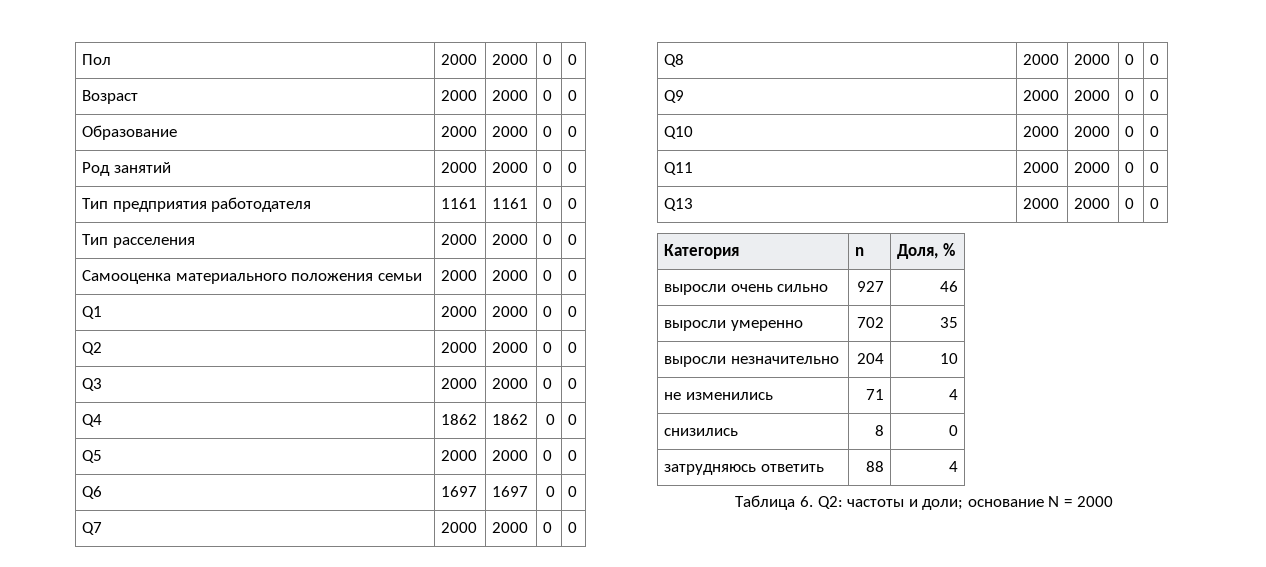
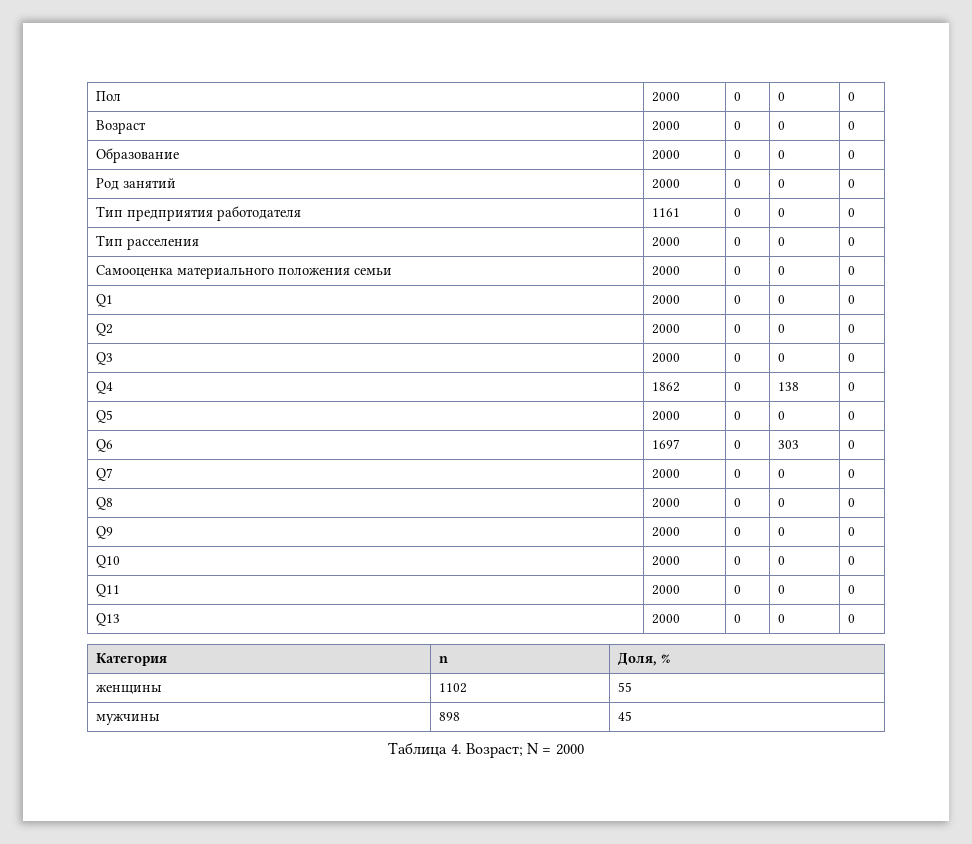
- Пол | 2000 | 2000 | 0 | 0
+ Пол | 2000 | 0 | 0 | 0
- Возраст | 2000 | 2000 | 0 | 0
+ Возраст | 2000 | 0 | 0 | 0
- Образование | 2000 | 2000 | 0 | 0
+ Образование | 2000 | 0 | 0 | 0
- Род занятий | 2000 | 2000 | 0 | 0
+ Род занятий | 2000 | 0 | 0 | 0
- Тип предприятия работодателя | 1161 | 1161 | 0 | 0
+ Тип предприятия работодателя | 1161 | 0 | 0 | 0
- Тип расселения | 2000 | 2000 | 0 | 0
+ Тип расселения | 2000 | 0 | 0 | 0
- Самооценка материального положения семьи | 2000 | 2000 | 0 | 0
+ Самооценка материального положения семьи | 2000 | 0 | 0 | 0
- Q1 | 2000 | 2000 | 0 | 0
+ Q1 | 2000 | 0 | 0 | 0
- Q2 | 2000 | 2000 | 0 | 0
+ Q2 | 2000 | 0 | 0 | 0
- Q3 | 2000 | 2000 | 0 | 0
+ Q3 | 2000 | 0 | 0 | 0
- Q4 | 1862 | 1862 | 0 | 0
+ Q4 | 1862 | 0 | 138 | 0
- Q5 | 2000 | 2000 | 0 | 0
+ Q5 | 2000 | 0 | 0 | 0
- Q6 | 1697 | 1697 | 0 | 0
+ Q6 | 1697 | 0 | 303 | 0
- Q7 | 2000 | 2000 | 0 | 0
+ Q7 | 2000 | 0 | 0 | 0
- Q8 | 2000 | 2000 | 0 | 0
+ Q8 | 2000 | 0 | 0 | 0
- Q9 | 2000 | 2000 | 0 | 0
+ Q9 | 2000 | 0 | 0 | 0
- Q10 | 2000 | 2000 | 0 | 0
+ Q10 | 2000 | 0 | 0 | 0
- Q11 | 2000 | 2000 | 0 | 0
+ Q11 | 2000 | 0 | 0 | 0
- Q13 | 2000 | 2000 | 0 | 0
+ Q13 | 2000 | 0 | 0 | 0
- выросли очень сильно | 927 | 46
- выросли умеренно | 702 | 35
- выросли незначительно | 204 | 10
- не изменились | 71 | 4
- снизились | 8 | 0
- затрудняюсь ответить | 88 | 4
- Таблица 6. Q2: частоты и доли; основание N = 2000
+ женщины | 1102 | 55
+ мужчины | 898 | 45
+ Таблица 4. Возраст; N = 2000

